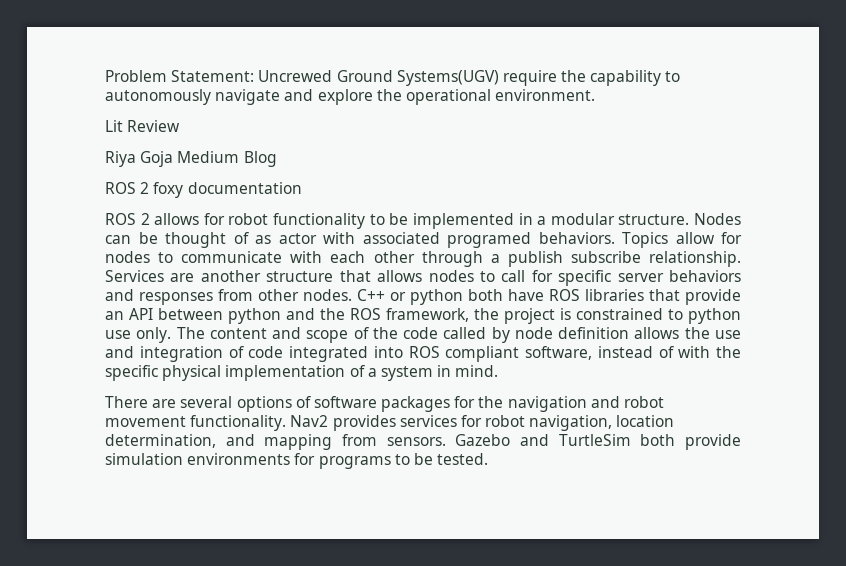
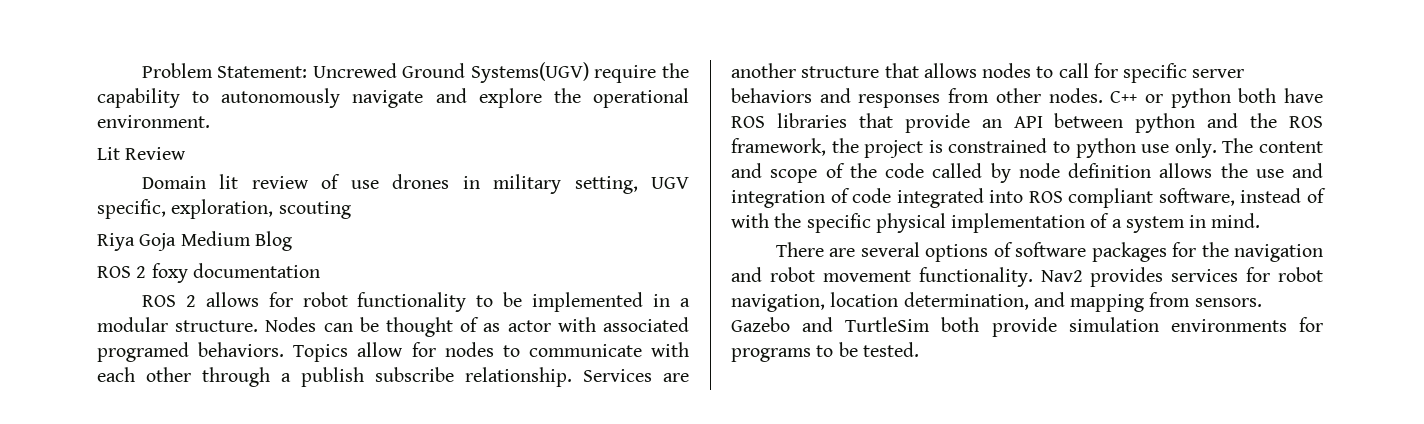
+ Domain lit review of use drones in military setting, UGV specific, exploration, scouting

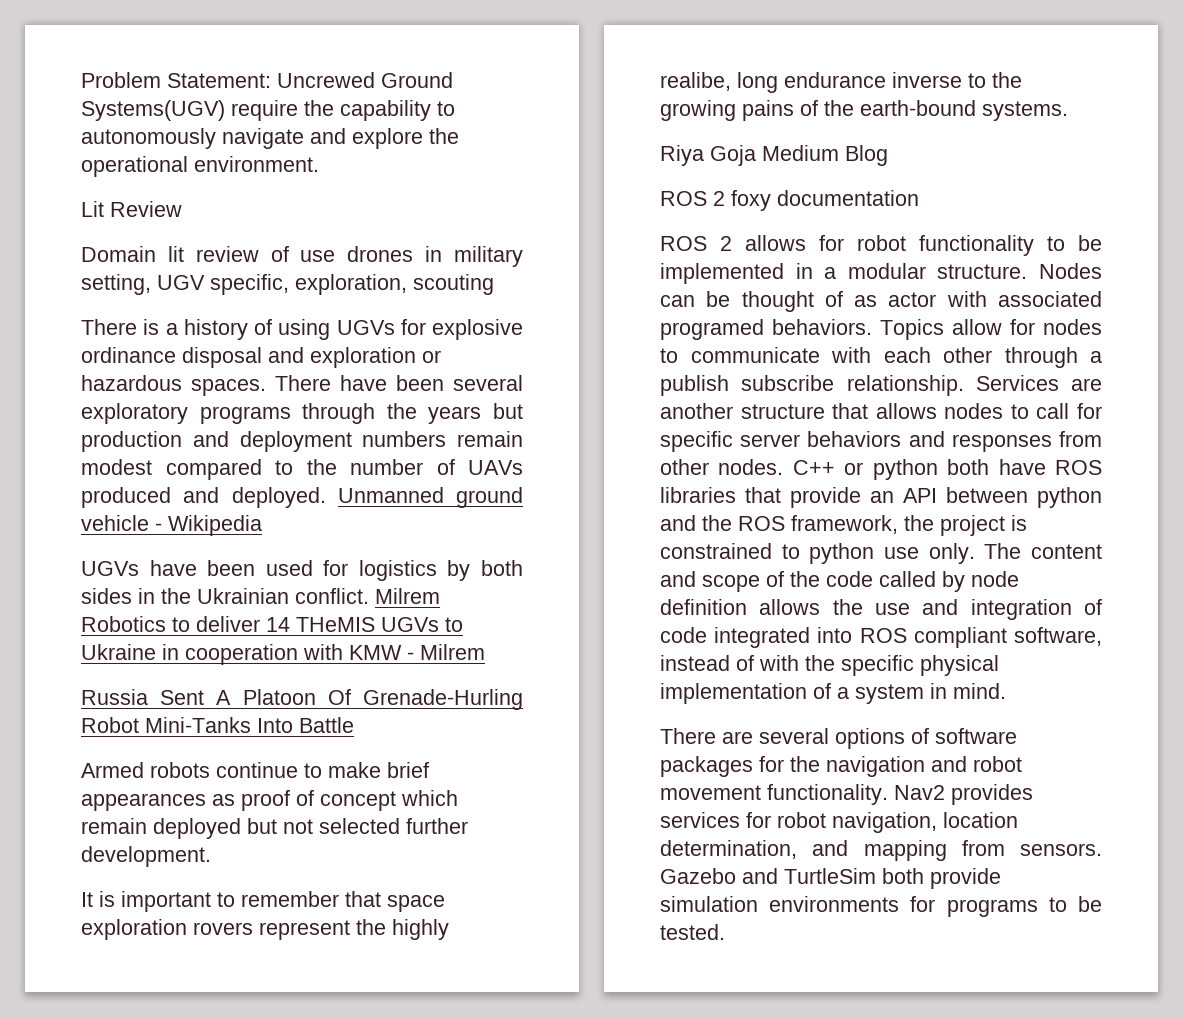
+ There is a history of using UGVs for explosive ordinance disposal and exploration or hazardous spaces. There have been several exploratory programs through the years but production and deployment numbers remain modest compared to the number of UAVs produced and deployed. Unmanned ground vehicle - Wikipedia
+ UGVs have been used for logistics by both sides in the Ukrainian conflict. Milrem Robotics to deliver 14 THeMIS UGVs to Ukraine in cooperation with KMW - Milrem
+ Russia Sent A Platoon Of Grenade-Hurling Robot Mini-Tanks Into Battle
+ Armed robots continue to make brief appearances as proof of concept which remain deployed but not selected further development.
+ It is important to remember that space exploration rovers represent the highly realibe, long endurance inverse to the growing pains of the earth-bound systems.

